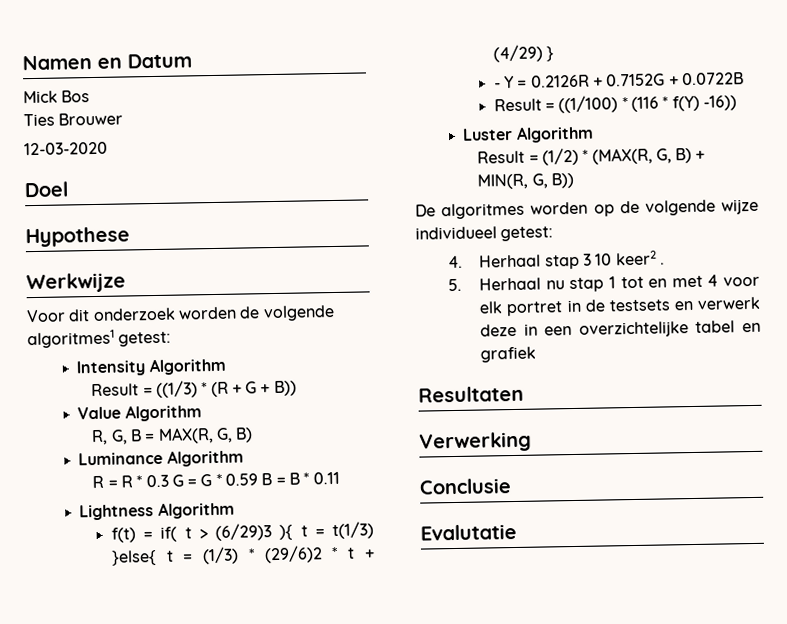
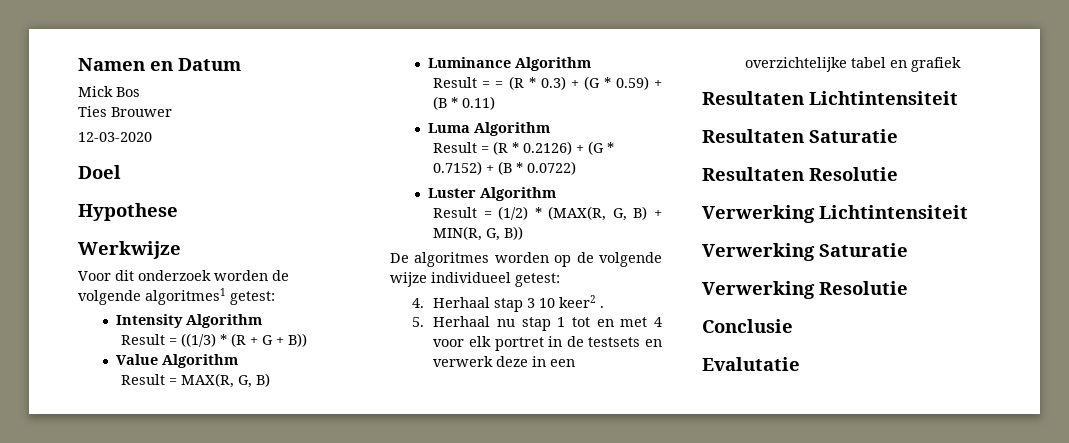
- R, G, B = MAX(R, G, B)
+ Result = MAX(R, G, B)
- R = R * 0.3 G = G * 0.59 B = B * 0.11
- Lightness Algorithm
- f(t) = if( t > (6/29)3 ){ t = t(1/3) }else{ t = (1/3) * (29/6)2 * t + (4/29) }
- - Y = 0.2126R + 0.7152G + 0.0722B
- Result = ((1/100) * (116 * f(Y) -16))
+ Result = = (R * 0.3) + (G * 0.59) + (B * 0.11)
+ Luma Algorithm
+ Result = (R * 0.2126) + (G * 0.7152) + (B * 0.0722)
- Resultaten
- Verwerking
+ Resultaten Lichtintensiteit
+ Resultaten Saturatie
+ Resultaten Resolutie
+ Verwerking Lichtintensiteit
+ Verwerking Saturatie
+ Verwerking Resolutie

